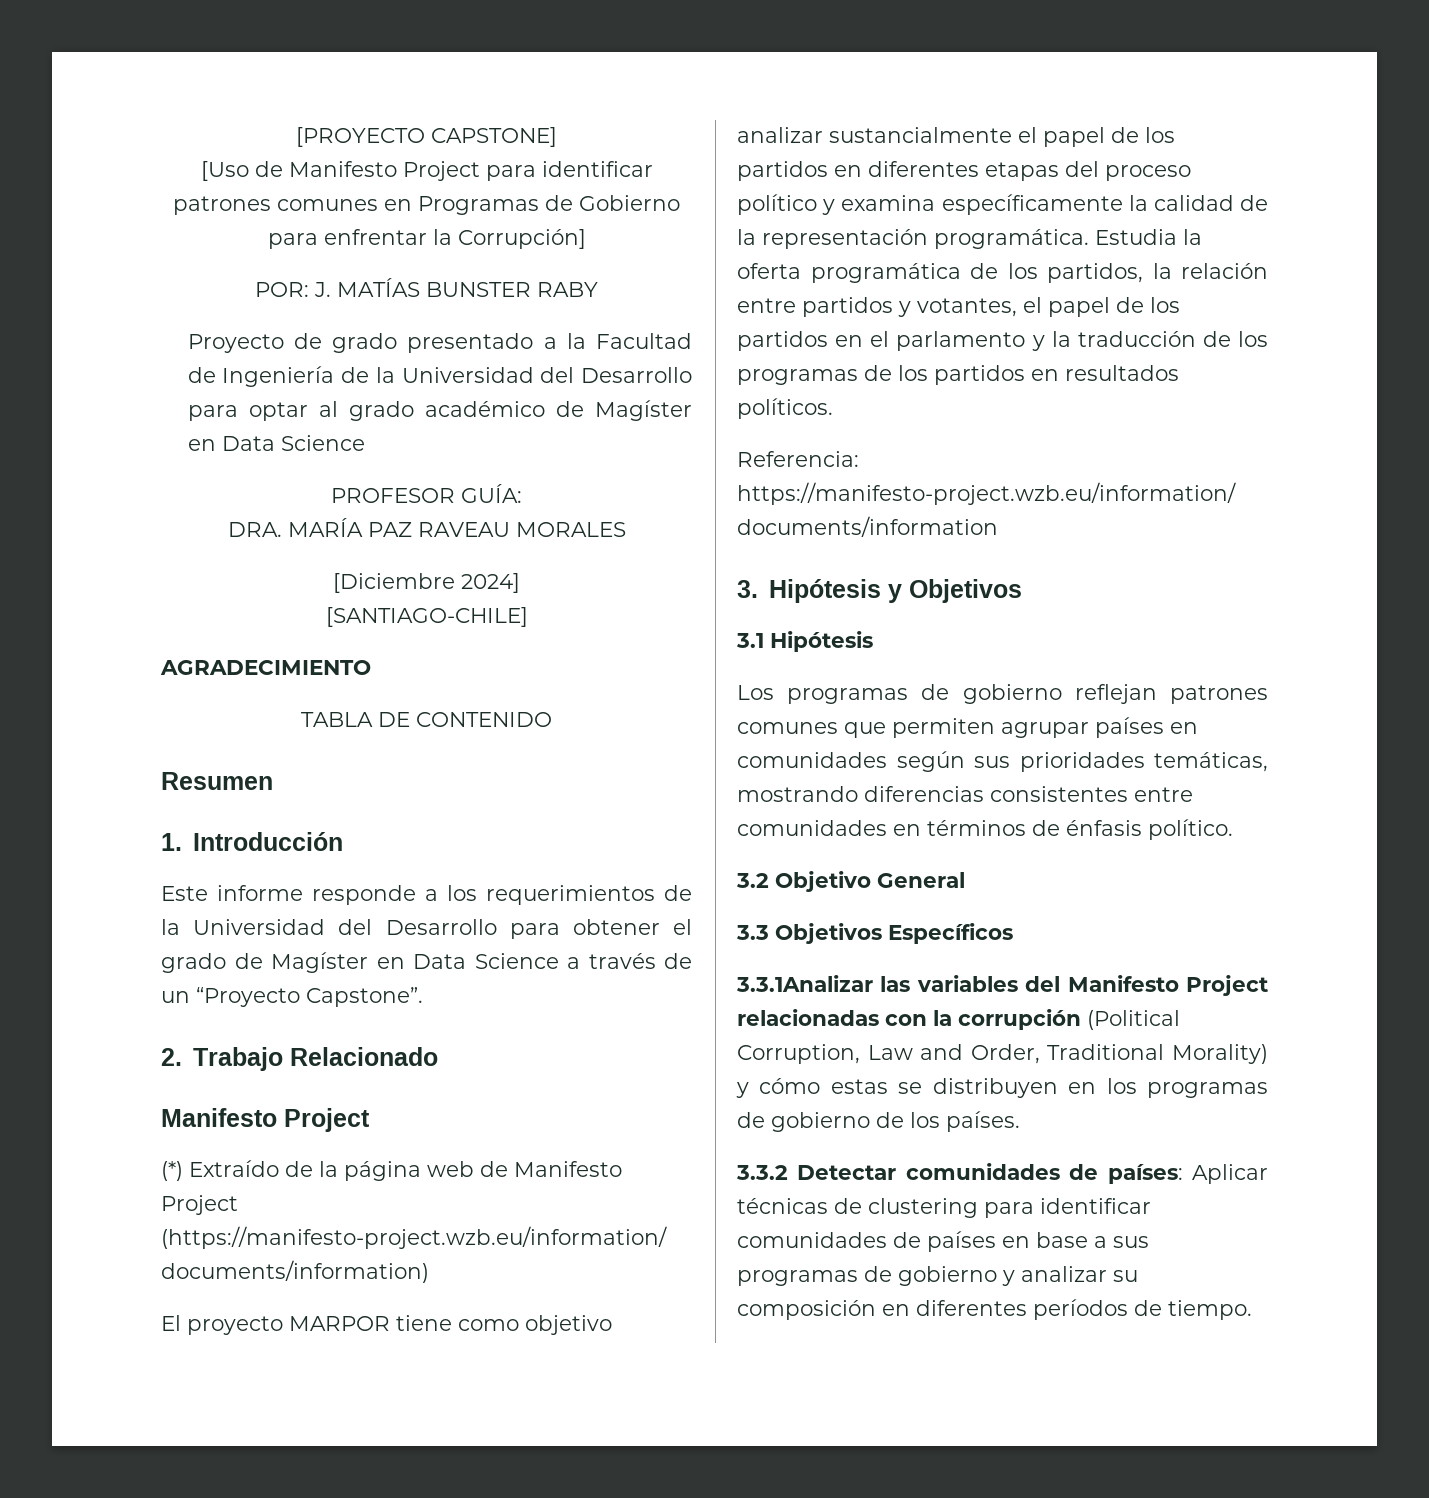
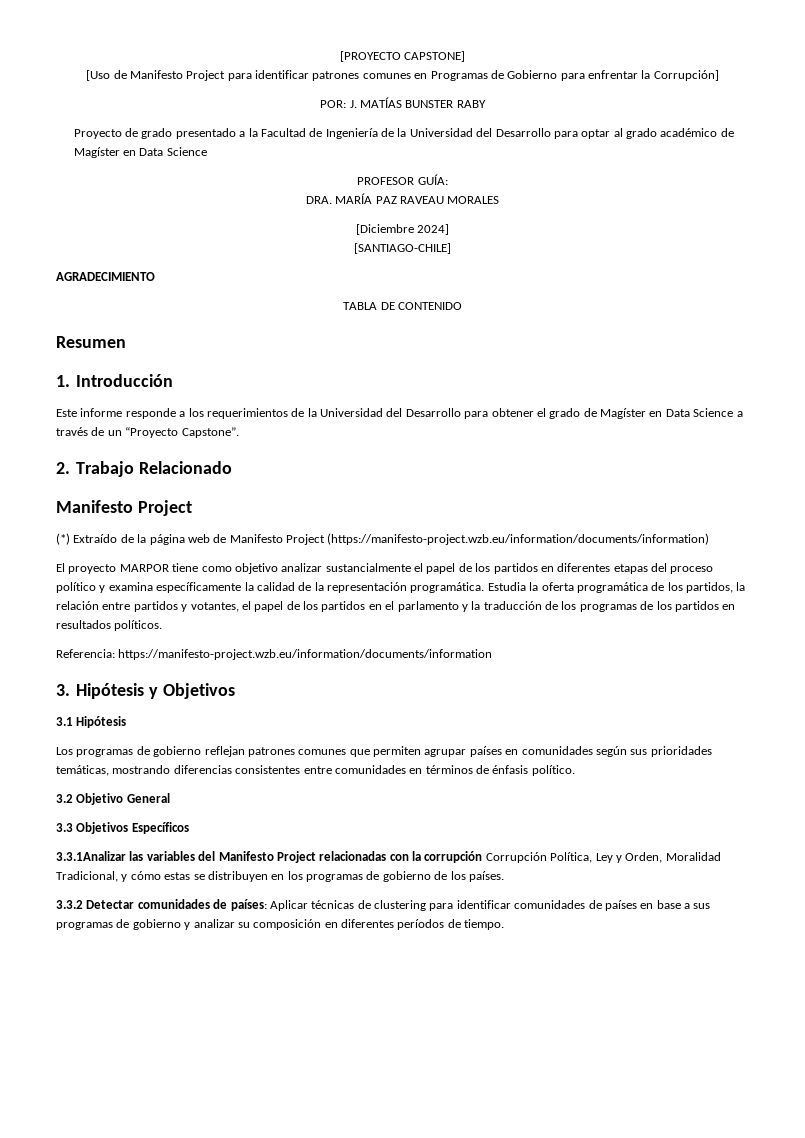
- 3.3.1Analizar las variables del Manifesto Project relacionadas con la corrupción (Political Corruption, Law and Order, Traditional Morality) y cómo estas se distribuyen en los programas de gobierno de los países.
+ 3.3.1Analizar las variables del Manifesto Project relacionadas con la corrupción Corrupción Política, Ley y Orden, Moralidad Tradicional, y cómo estas se distribuyen en los programas de gobierno de los países.

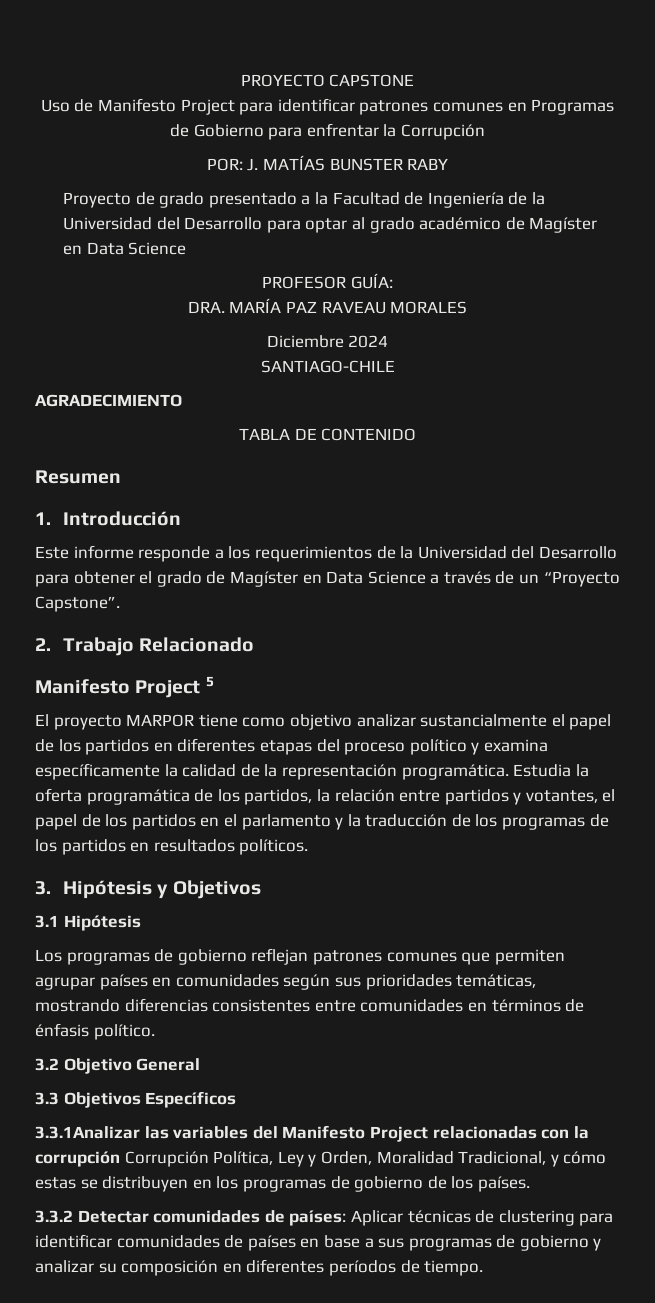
- [PROYECTO CAPSTONE]
- [Uso de Manifesto Project para identificar patrones comunes en Programas de Gobierno para enfrentar la Corrupción]
+ PROYECTO CAPSTONE
+ Uso de Manifesto Project para identificar patrones comunes en Programas de Gobierno para enfrentar la Corrupción
- [Diciembre 2024]
- [SANTIAGO-CHILE]
+ Diciembre 2024
+ SANTIAGO-CHILE
  2. Trabajo Relacionado
- Manifesto Project
- (*) Extraído de la página web de Manifesto Project (https://manifesto-project.wzb.eu/information/documents/information)
+ Manifesto Project 5
- Referencia: https://manifesto-project.wzb.eu/information/documents/information

